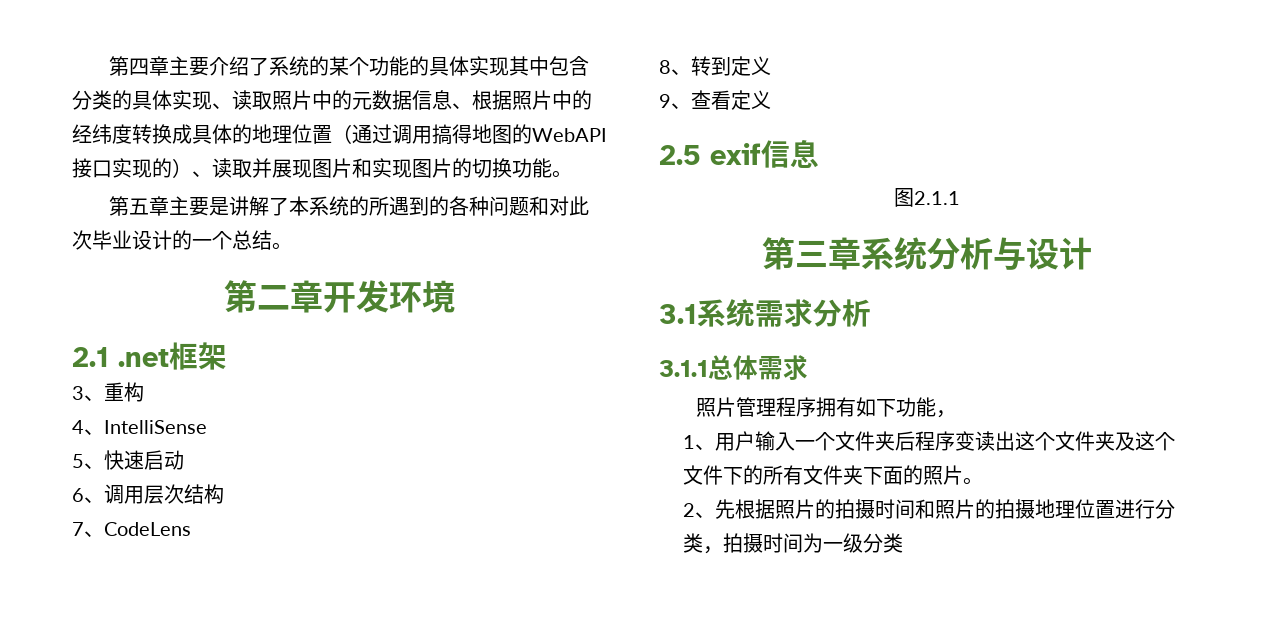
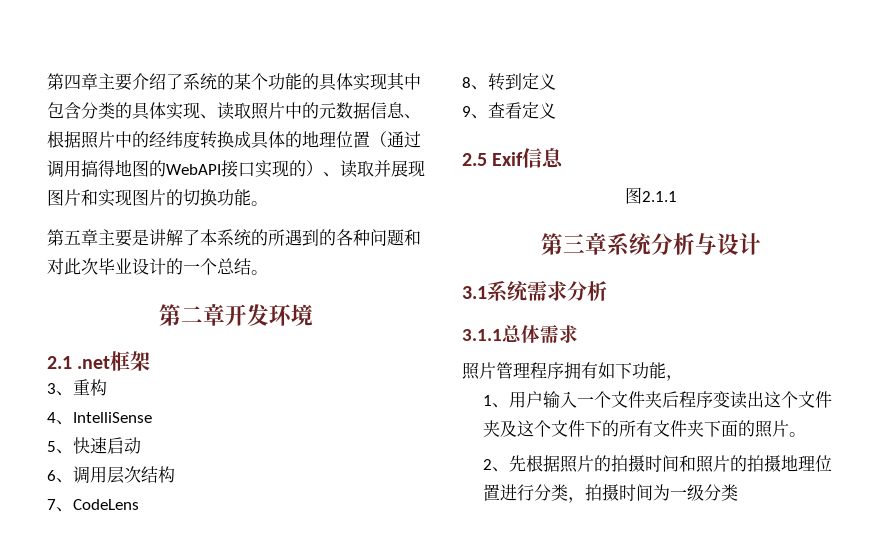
- 2.5 exif信息
+ 2.5 Exif信息

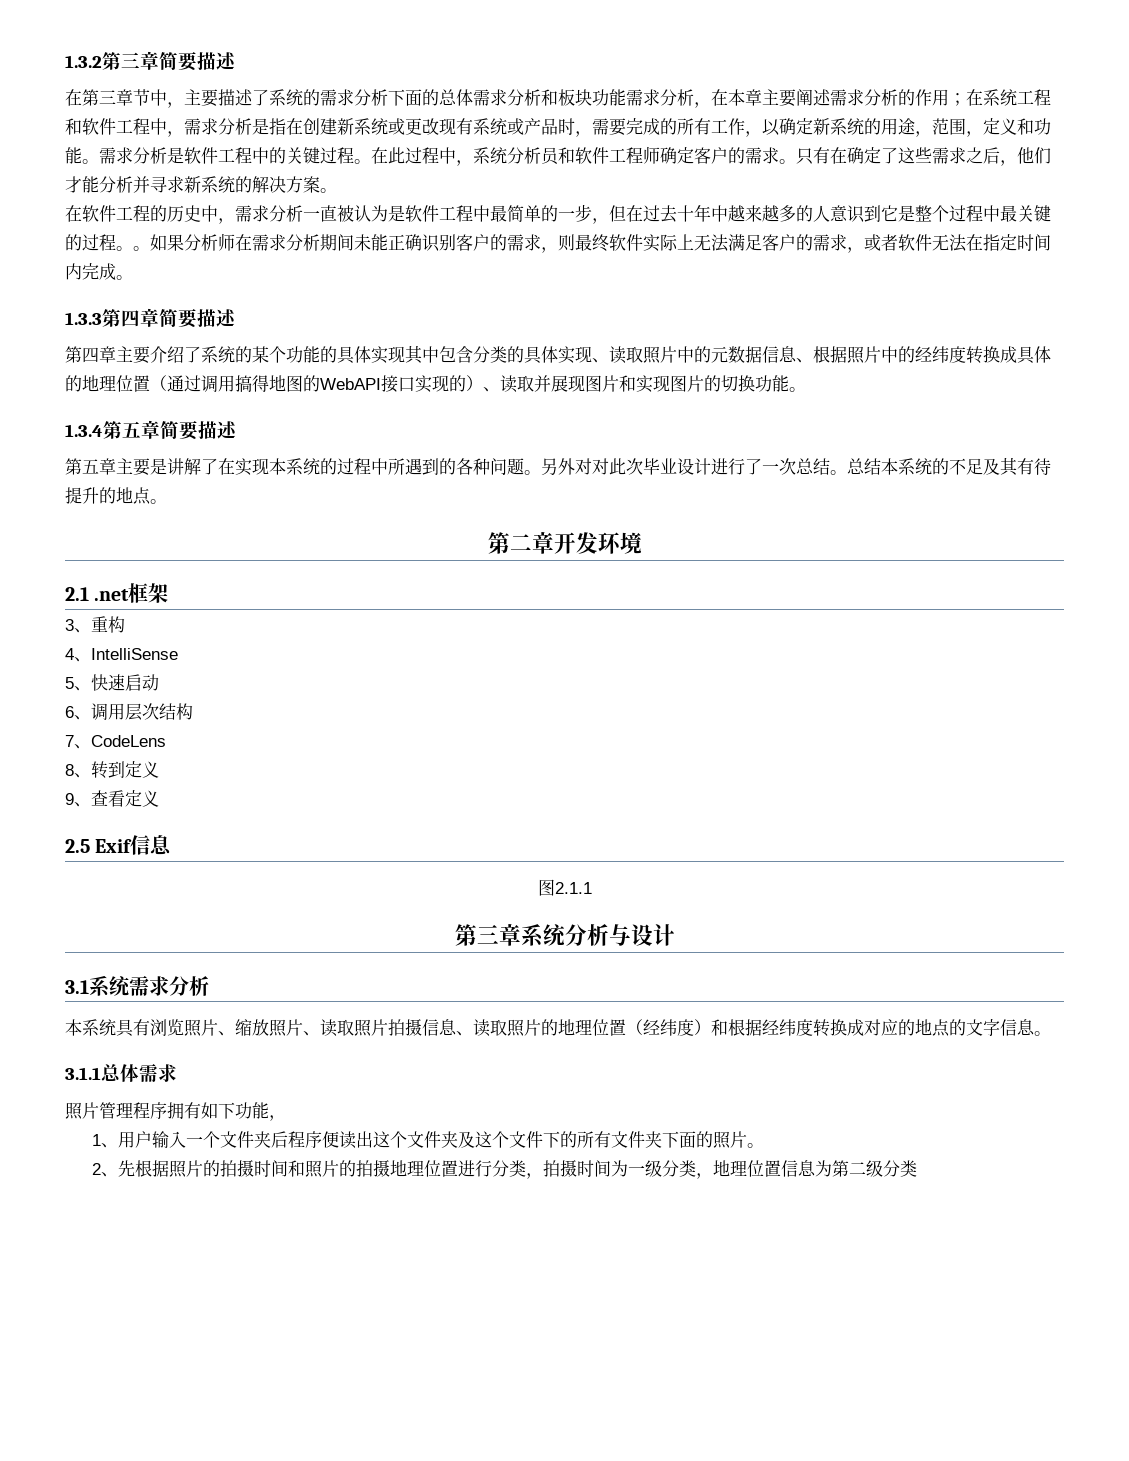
+ 1.3.2第三章简要描述
+ 在第三章节中，主要描述了系统的需求分析下面的总体需求分析和板块功能需求分析，在本章主要阐述需求分析的作用；在系统工程和软件工程中，需求分析是指在创建新系统或更改现有系统或产品时，需要完成的所有工作，以确定新系统的用途，范围，定义和功能。需求分析是软件工程中的关键过程。在此过程中，系统分析员和软件工程师确定客户的需求。只有在确定了这些需求之后，他们才能分析并寻求新系统的解决方案。
+ 在软件工程的历史中，需求分析一直被认为是软件工程中最简单的一步，但在过去十年中越来越多的人意识到它是整个过程中最关键的过程。。如果分析师在需求分析期间未能正确识别客户的需求，则最终软件实际上无法满足客户的需求，或者软件无法在指定时间内完成。
+ 1.3.3第四章简要描述
+ 1.3.4第五章简要描述
- 第五章主要是讲解了本系统的所遇到的各种问题和对此次毕业设计的一个总结。
+ 第五章主要是讲解了在实现本系统的过程中所遇到的各种问题。另外对对此次毕业设计进行了一次总结。总结本系统的不足及其有待提升的地点。
+ 本系统具有浏览照片、缩放照片、读取照片拍摄信息、读取照片的地理位置（经纬度）和根据经纬度转换成对应的地点的文字信息。
- 1、用户输入一个文件夹后程序变读出这个文件夹及这个文件下的所有文件夹下面的照片。
+ 1、用户输入一个文件夹后程序便读出这个文件夹及这个文件下的所有文件夹下面的照片。
- 2、先根据照片的拍摄时间和照片的拍摄地理位置进行分类，拍摄时间为一级分类
+ 2、先根据照片的拍摄时间和照片的拍摄地理位置进行分类，拍摄时间为一级分类，地理位置信息为第二级分类

